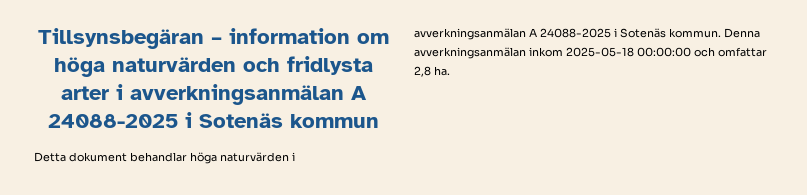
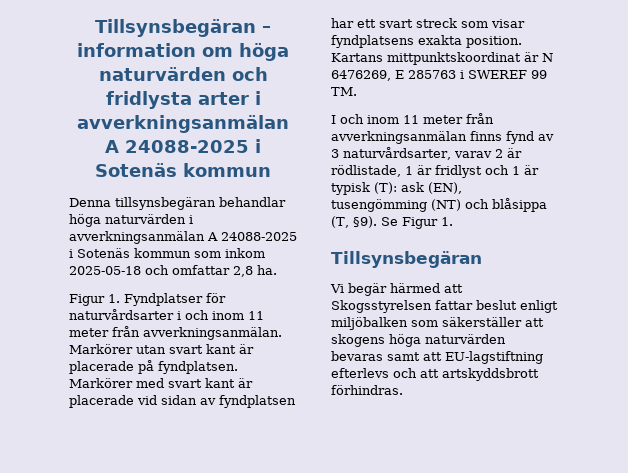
- Detta dokument behandlar höga naturvärden i avverkningsanmälan A 24088-2025 i Sotenäs kommun. Denna avverkningsanmälan inkom 2025-05-18 00:00:00 och omfattar 2,8 ha.
+ Denna tillsynsbegäran behandlar höga naturvärden i avverkningsanmälan A 24088-2025 i Sotenäs kommun som inkom 2025-05-18 och omfattar 2,8 ha.
+ Figur 1. Fyndplatser för naturvårdsarter i och inom 11 meter från avverkningsanmälan. Markörer utan svart kant är placerade på fyndplatsen. Markörer med svart kant är placerade vid sidan av fyndplatsen har ett svart streck som visar fyndplatsens exakta position. Kartans mittpunktskoordinat är N 6476269, E 285763 i SWEREF 99 TM.
+ I och inom 11 meter från avverkningsanmälan finns fynd av 3 naturvårdsarter, varav 2 är rödlistade, 1 är fridlyst och 1 är typisk (T): ask (EN), tusengömming (NT) och blåsippa (T, §9). Se Figur 1.
+ Tillsynsbegäran
+ Vi begär härmed att Skogsstyrelsen fattar beslut enligt miljöbalken som säkerställer att skogens höga naturvärden bevaras samt att EU-lagstiftning efterlevs och att artskyddsbrott förhindras.

